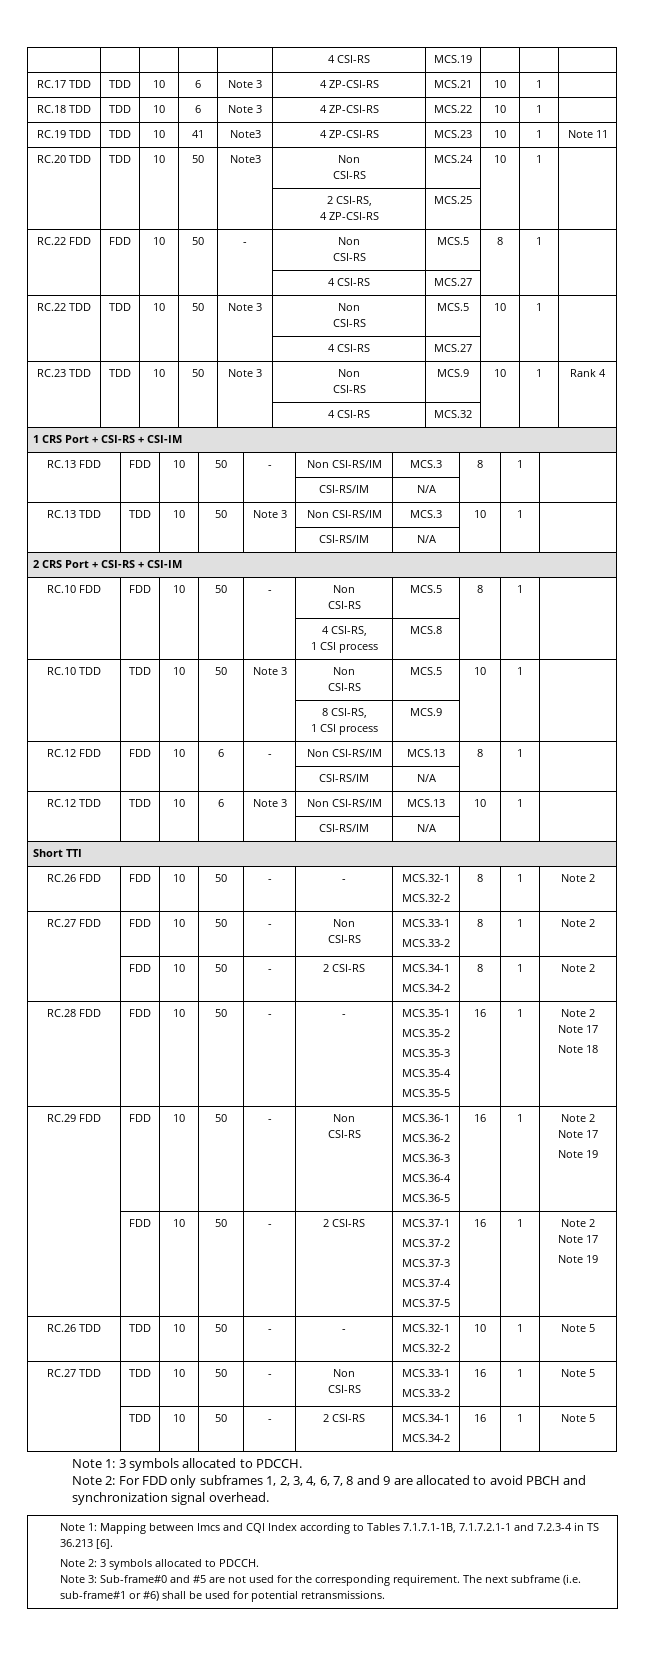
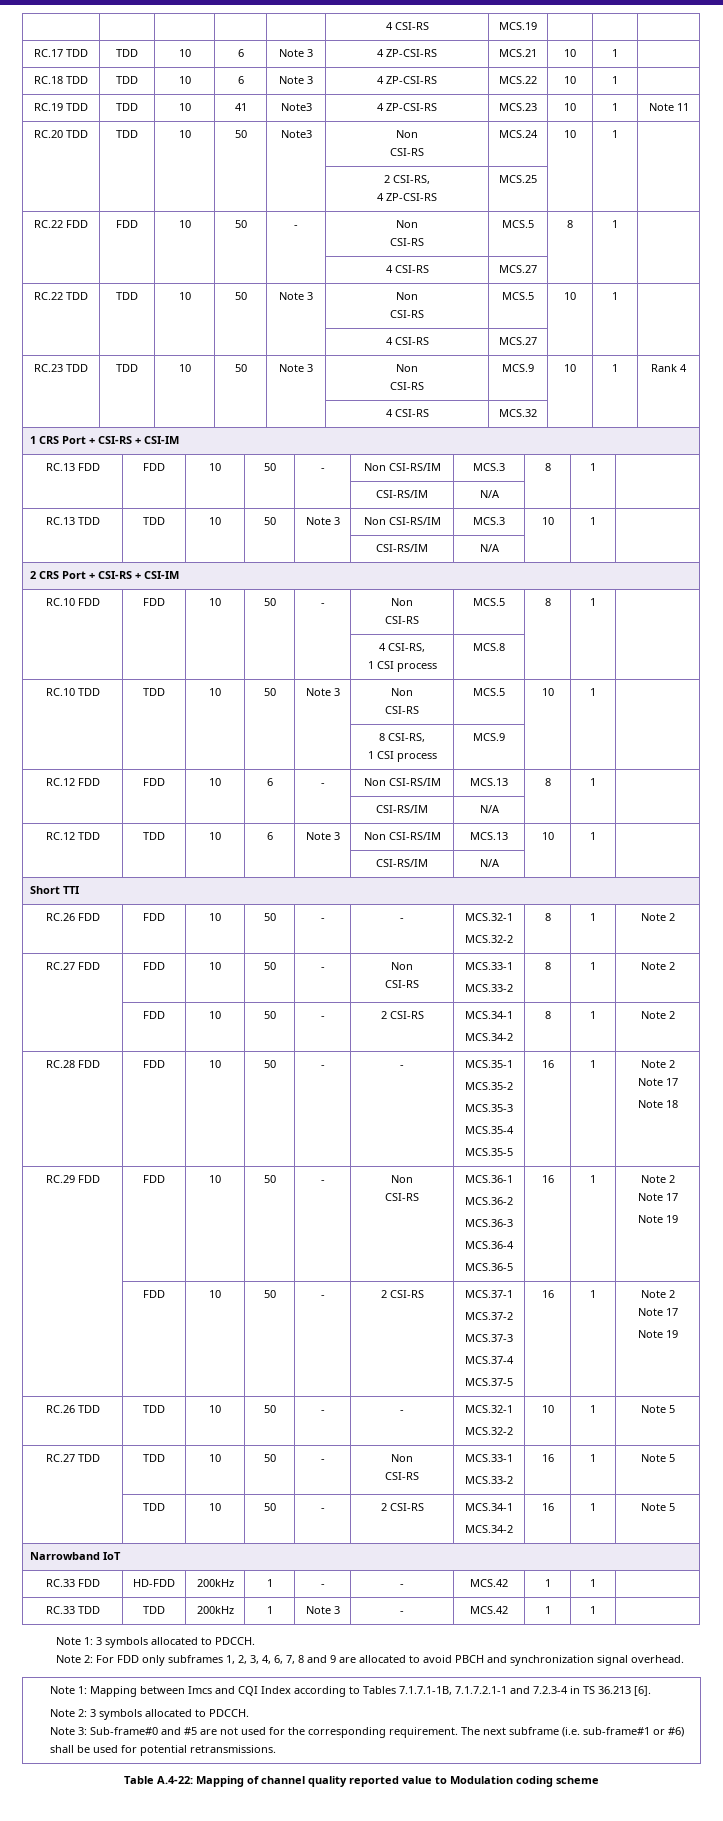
+ Narrowband IoT
+ RC.33 FDD | HD-FDD | 200kHz | 1 | - | - | MCS.42 | 1 | 1 |
+ RC.33 TDD | TDD | 200kHz | 1 | Note 3 | - | MCS.42 | 1 | 1 |
+ Table A.4-22: Mapping of channel quality reported value to Modulation coding scheme

